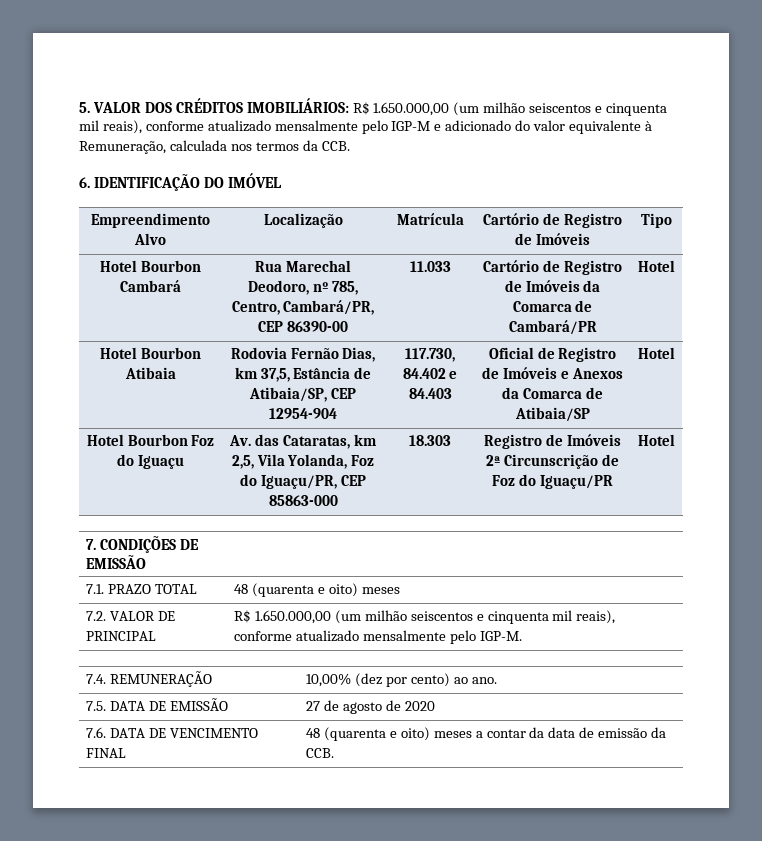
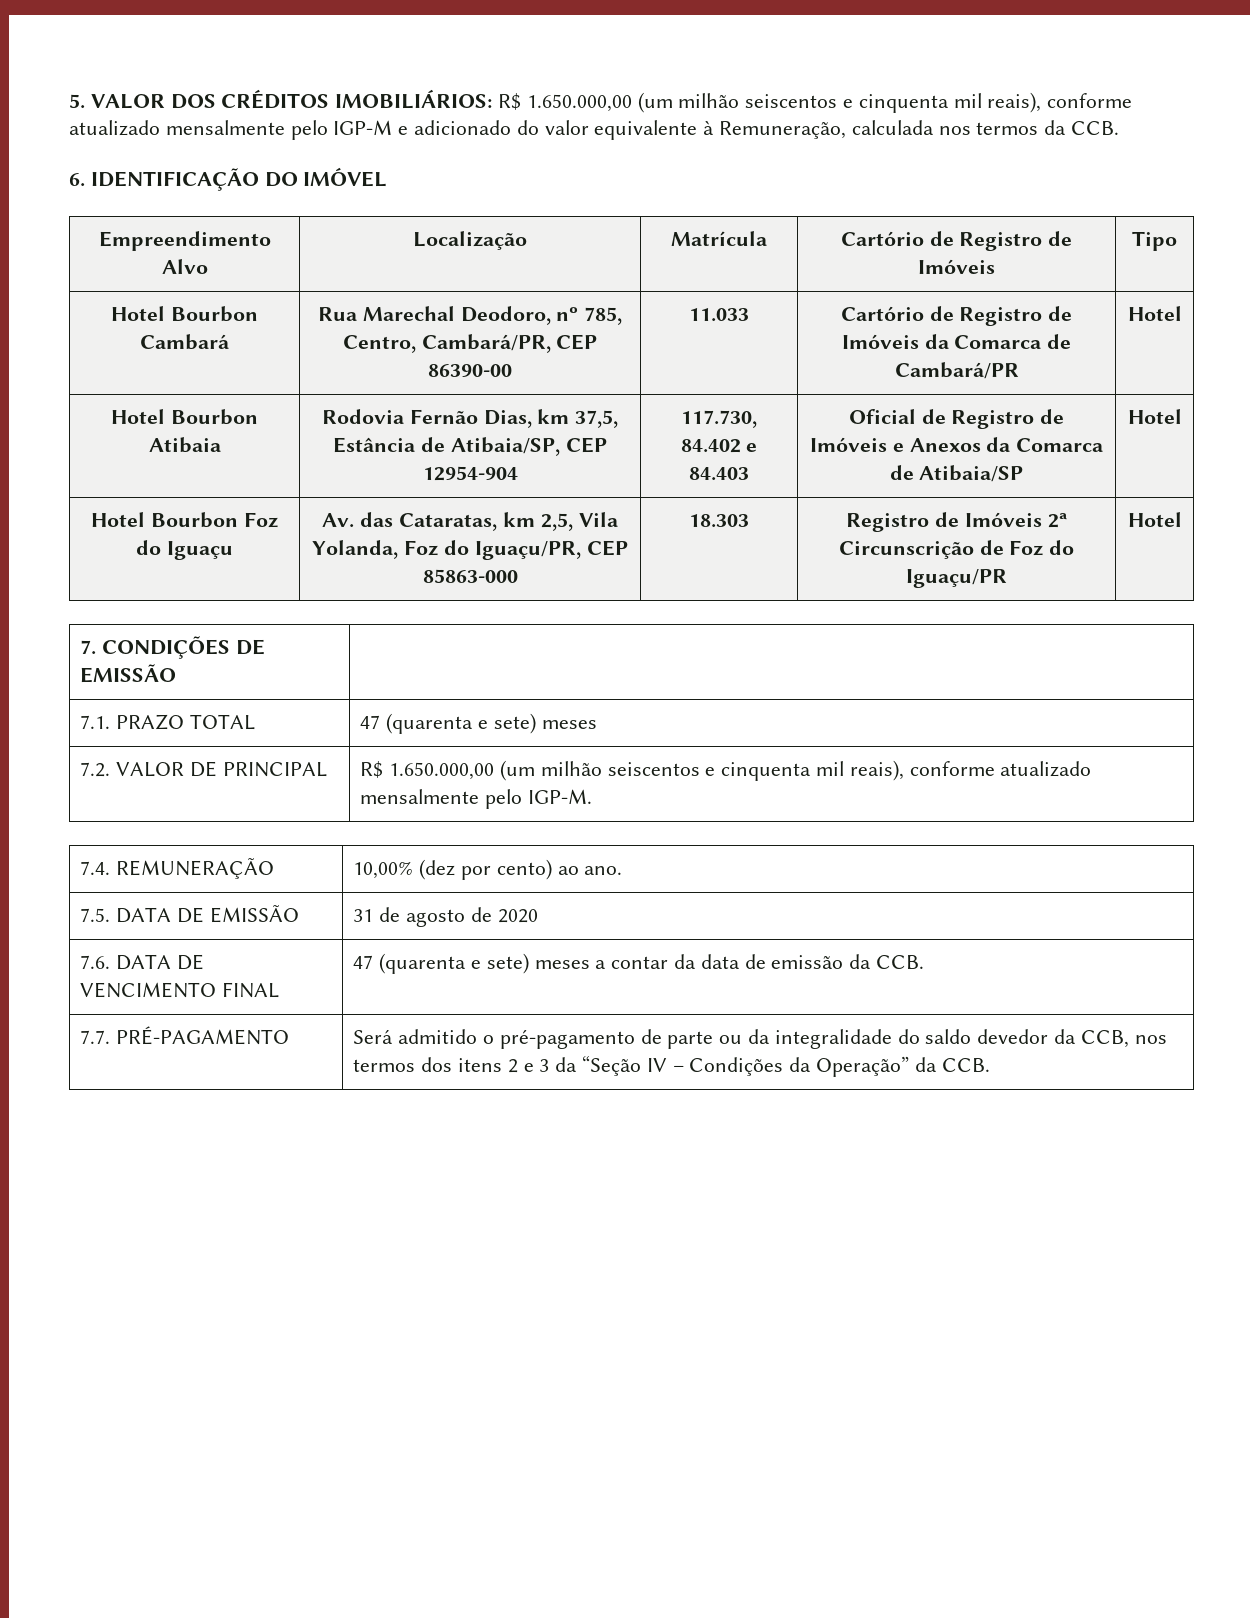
- 7.1. PRAZO TOTAL | 48 (quarenta e oito) meses
+ 7.1. PRAZO TOTAL | 47 (quarenta e sete) meses
- 7.5. DATA DE EMISSÃO | 27 de agosto de 2020
+ 7.5. DATA DE EMISSÃO | 31 de agosto de 2020
- 7.6. DATA DE VENCIMENTO FINAL | 48 (quarenta e oito) meses a contar da data de emissão da CCB.
+ 7.6. DATA DE VENCIMENTO FINAL | 47 (quarenta e sete) meses a contar da data de emissão da CCB.
+ 7.7. PRÉ-PAGAMENTO | Será admitido o pré-pagamento de parte ou da integralidade do saldo devedor da CCB, nos termos dos itens 2 e 3 da “Seção IV – Condições da Operação” da CCB.

